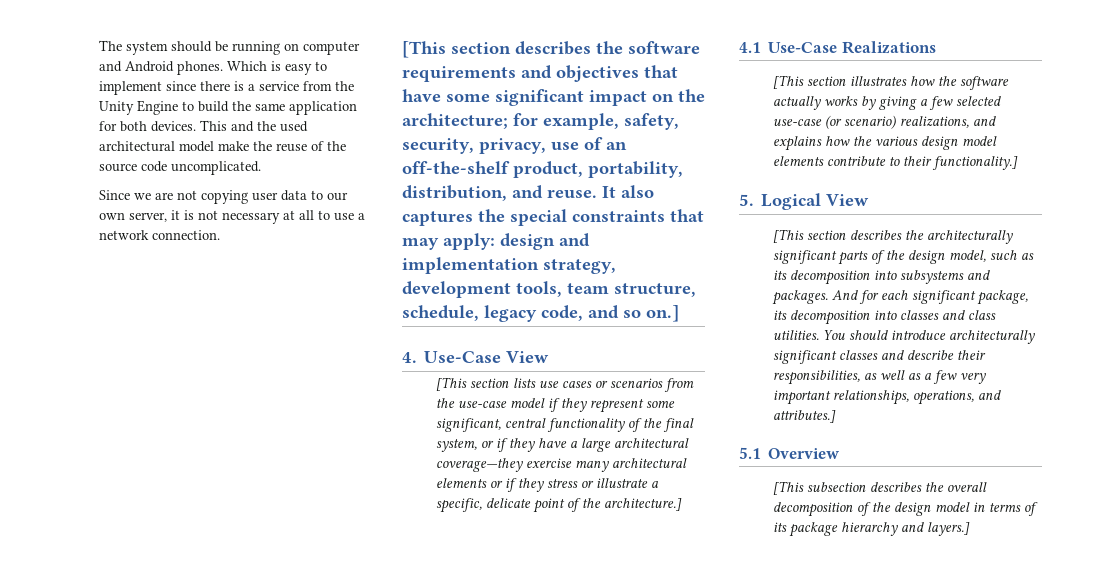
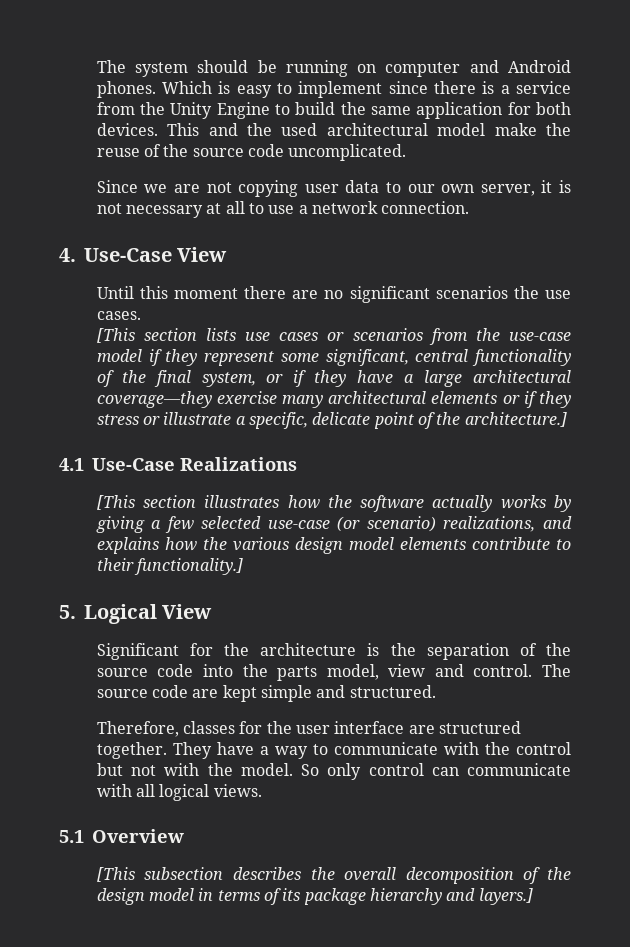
- [This section describes the software requirements and objectives that have some significant impact on the architecture; for example, safety, security, privacy, use of an off-the-shelf product, portability, distribution, and reuse. It also captures the special constraints that may apply: design and implementation strategy, development tools, team structure, schedule, legacy code, and so on.]
  4. Use-Case View
+ Until this moment there are no significant scenarios the use cases.
- [This section describes the architecturally significant parts of the design model, such as its decomposition into subsystems and packages. And for each significant package, its decomposition into classes and class utilities. You should introduce architecturally significant classes and describe their responsibilities, as well as a few very important relationships, operations, and attributes.]
+ Significant for the architecture is the separation of the source code into the parts model, view and control. The source code are kept simple and structured.
+ Therefore, classes for the user interface are structured together. They have a way to communicate with the control but not with the model. So only control can communicate with all logical views.

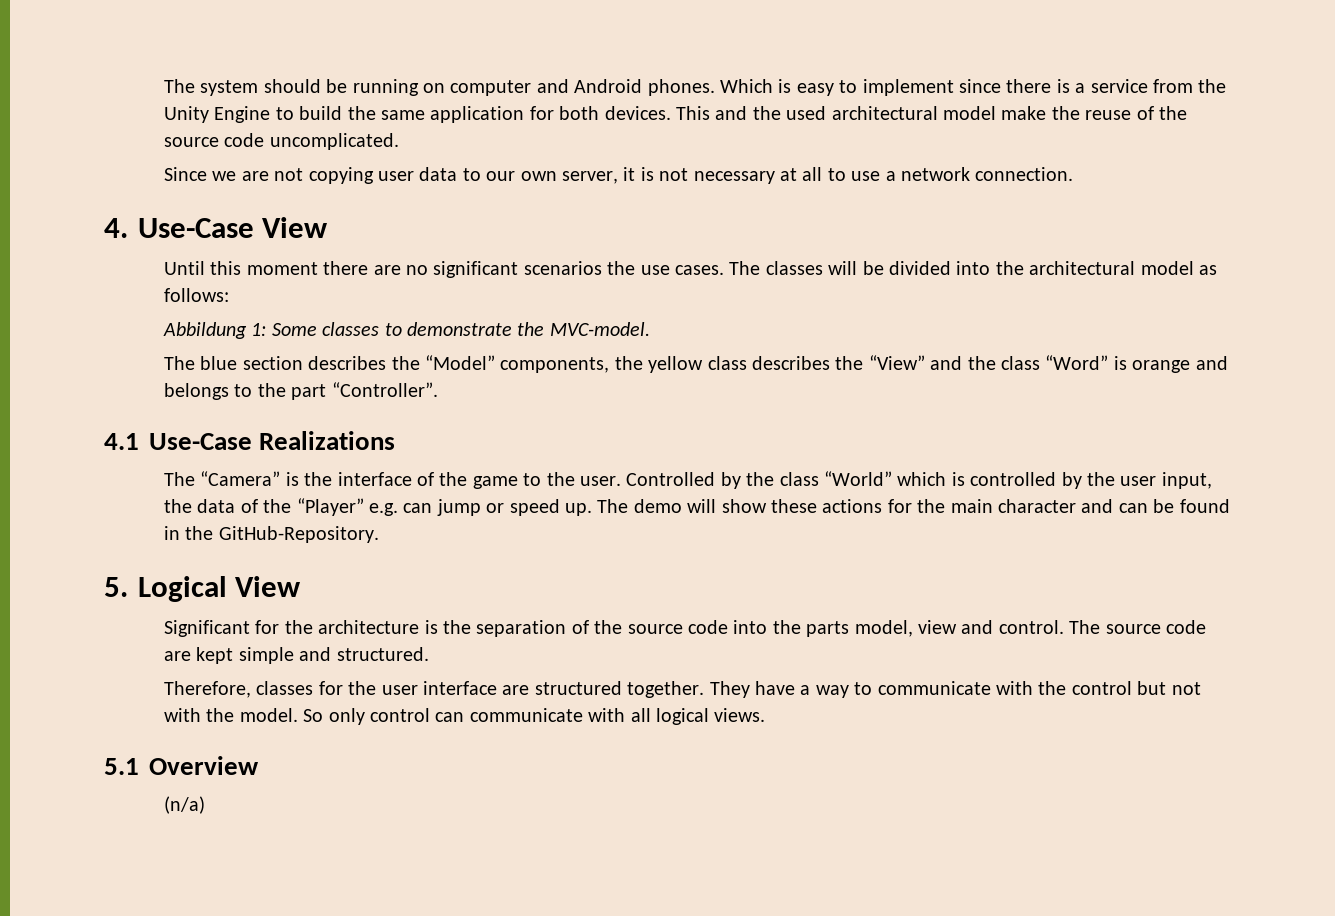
- Until this moment there are no significant scenarios the use cases.
- [This section lists use cases or scenarios from the use-case model if they represent some significant, central functionality of the final system, or if they have a large architectural coverage—they exercise many architectural elements or if they stress or illustrate a specific, delicate point of the architecture.]
+ Until this moment there are no significant scenarios the use cases. The classes will be divided into the architectural model as follows:
+ Abbildung 1: Some classes to demonstrate the MVC-model.
+ The blue section describes the “Model” components, the yellow class describes the “View” and the class “Word” is orange and belongs to the part “Controller”.
  4.1 Use-Case Realizations
- [This section illustrates how the software actually works by giving a few selected use-case (or scenario) realizations, and explains how the various design model elements contribute to their functionality.]
+ The “Camera” is the interface of the game to the user. Controlled by the class “World” which is controlled by the user input, the data of the “Player” e.g. can jump or speed up. The demo will show these actions for the main character and can be found in the GitHub-Repository.
- [This subsection describes the overall decomposition of the design model in terms of its package hierarchy and layers.]
+ (n/a)

